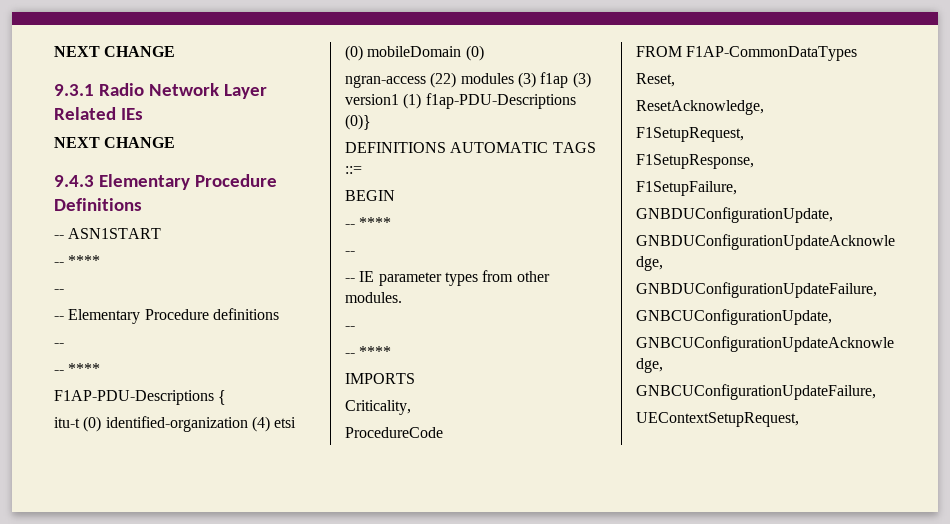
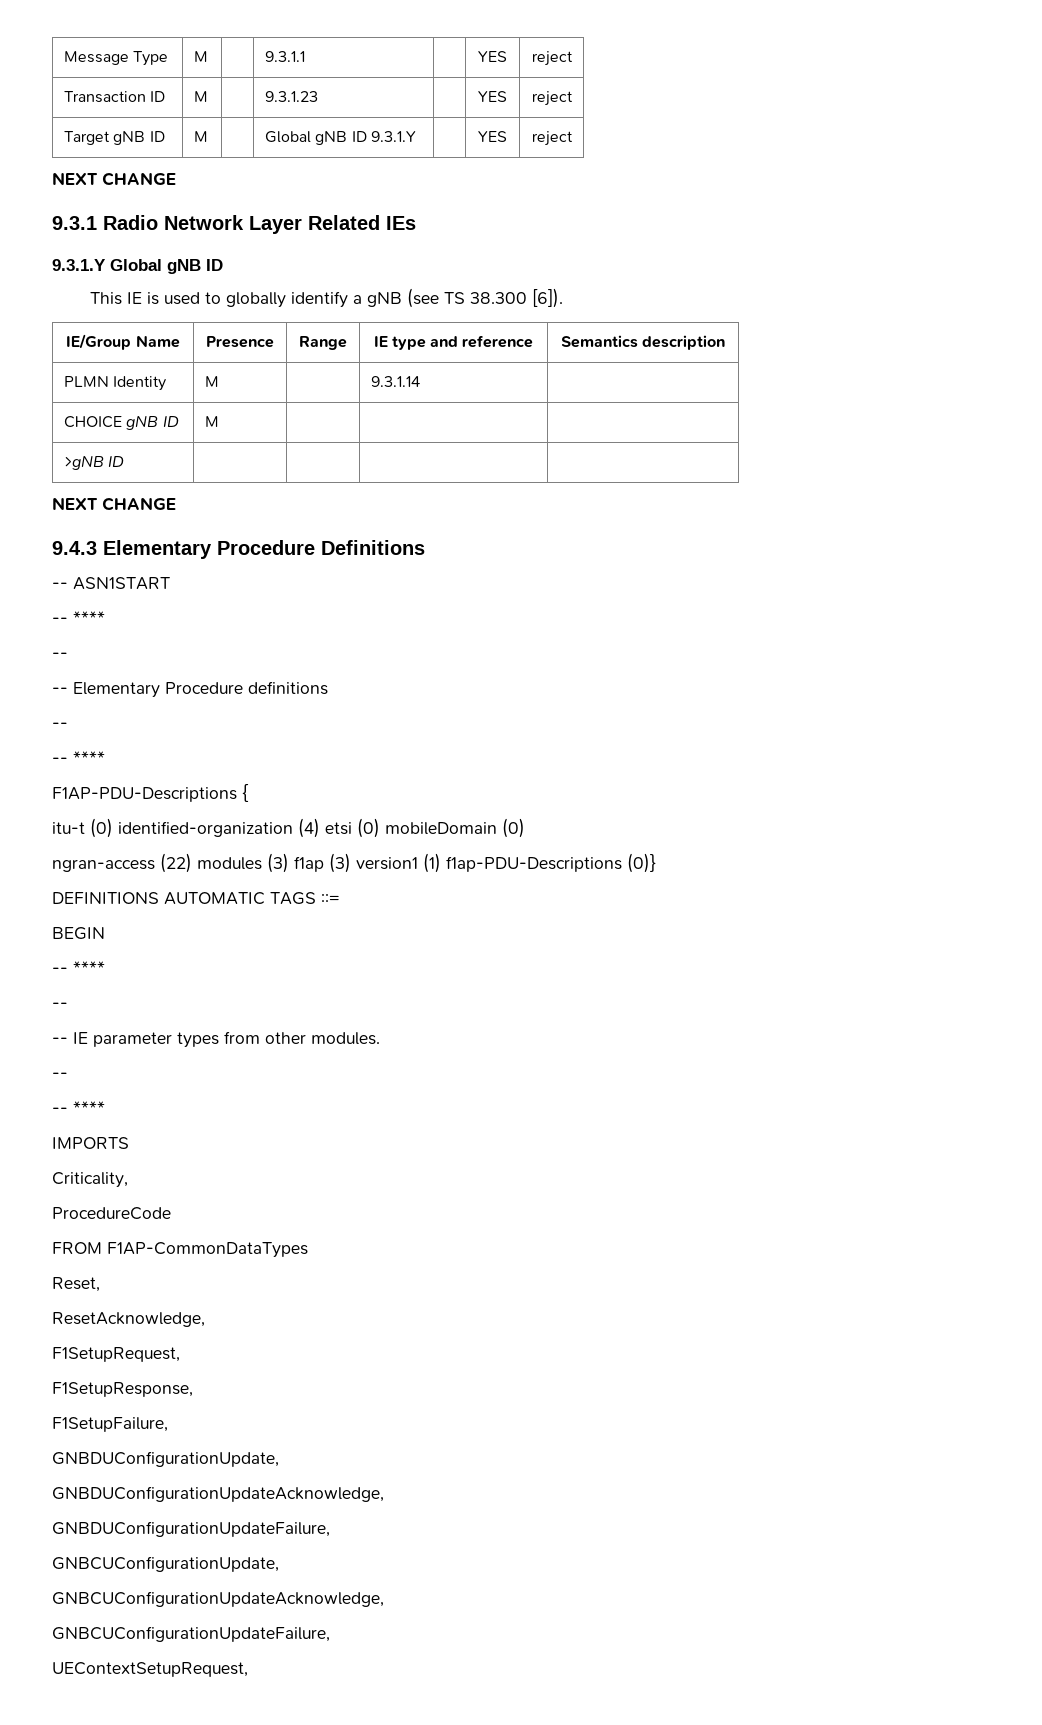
+ Message Type | M | | 9.3.1.1 | | YES | reject
+ Transaction ID | M | | 9.3.1.23 | | YES | reject
+ Target gNB ID | M | | Global gNB ID 9.3.1.Y | | YES | reject
+ 9.3.1.Y Global gNB ID
+ This IE is used to globally identify a gNB (see TS 38.300 [6]).
+ IE/Group Name | Presence | Range | IE type and reference | Semantics description
+ PLMN Identity | M | | 9.3.1.14 |
+ CHOICE gNB ID | M | | |
+ >gNB ID | | | |

